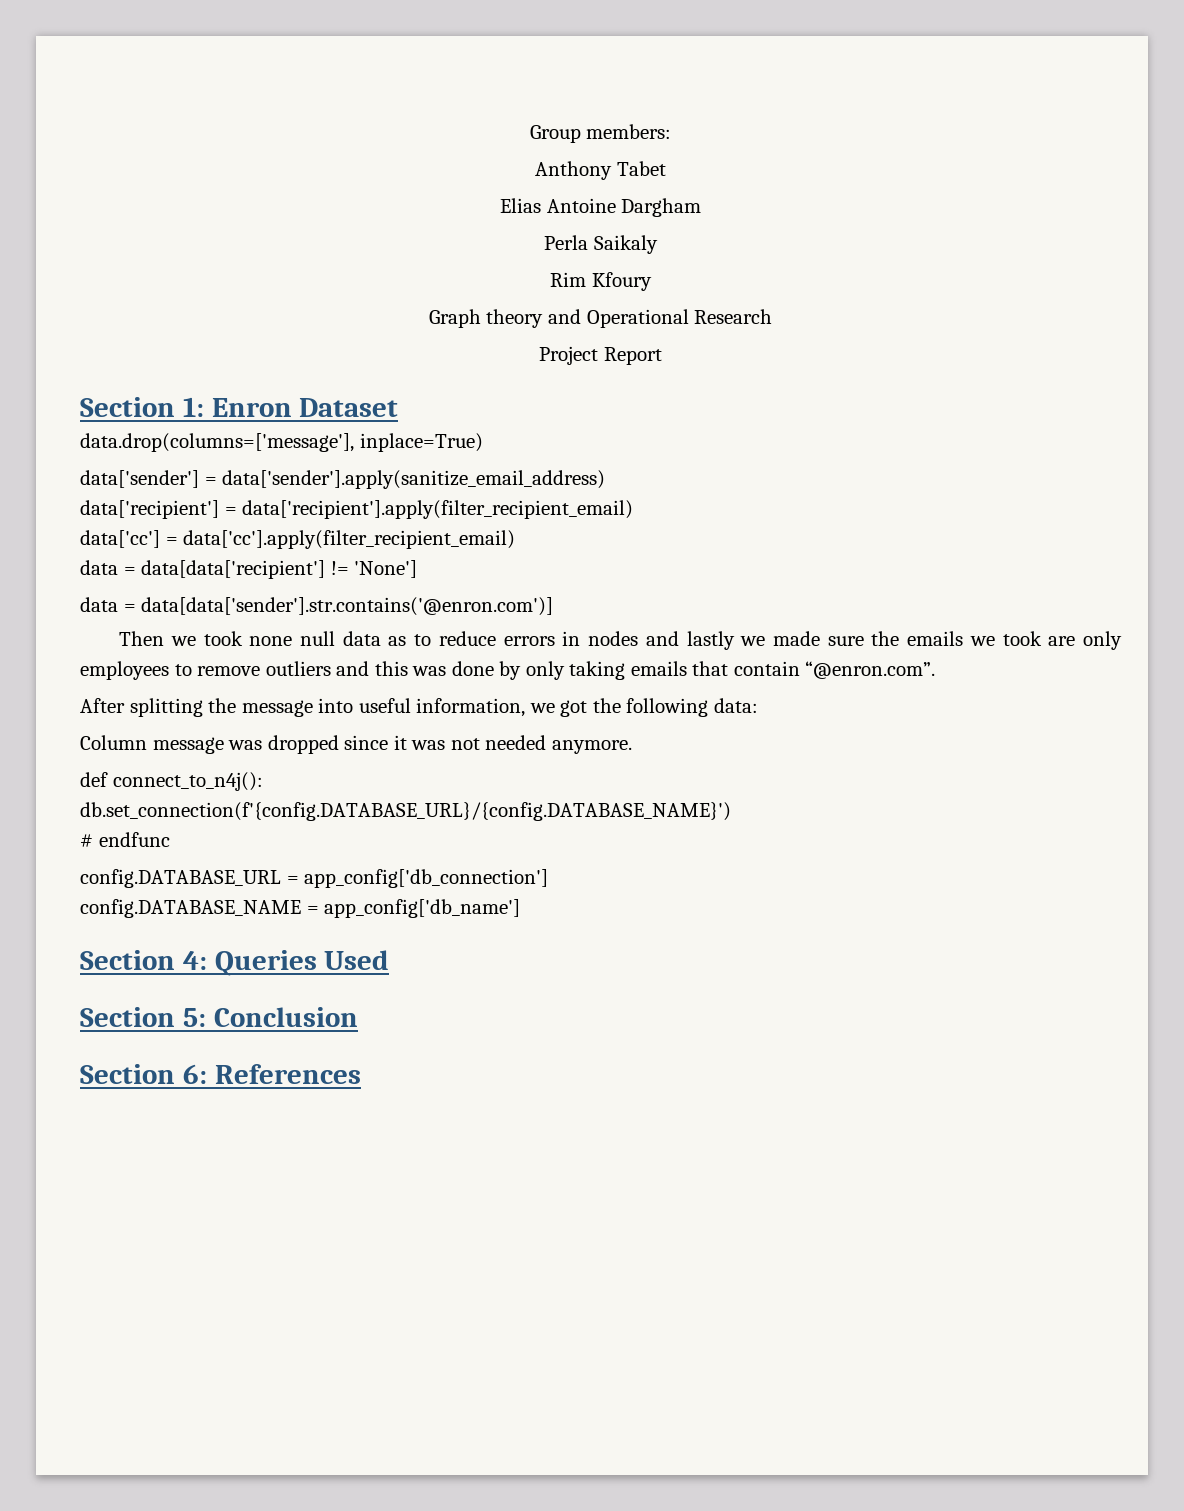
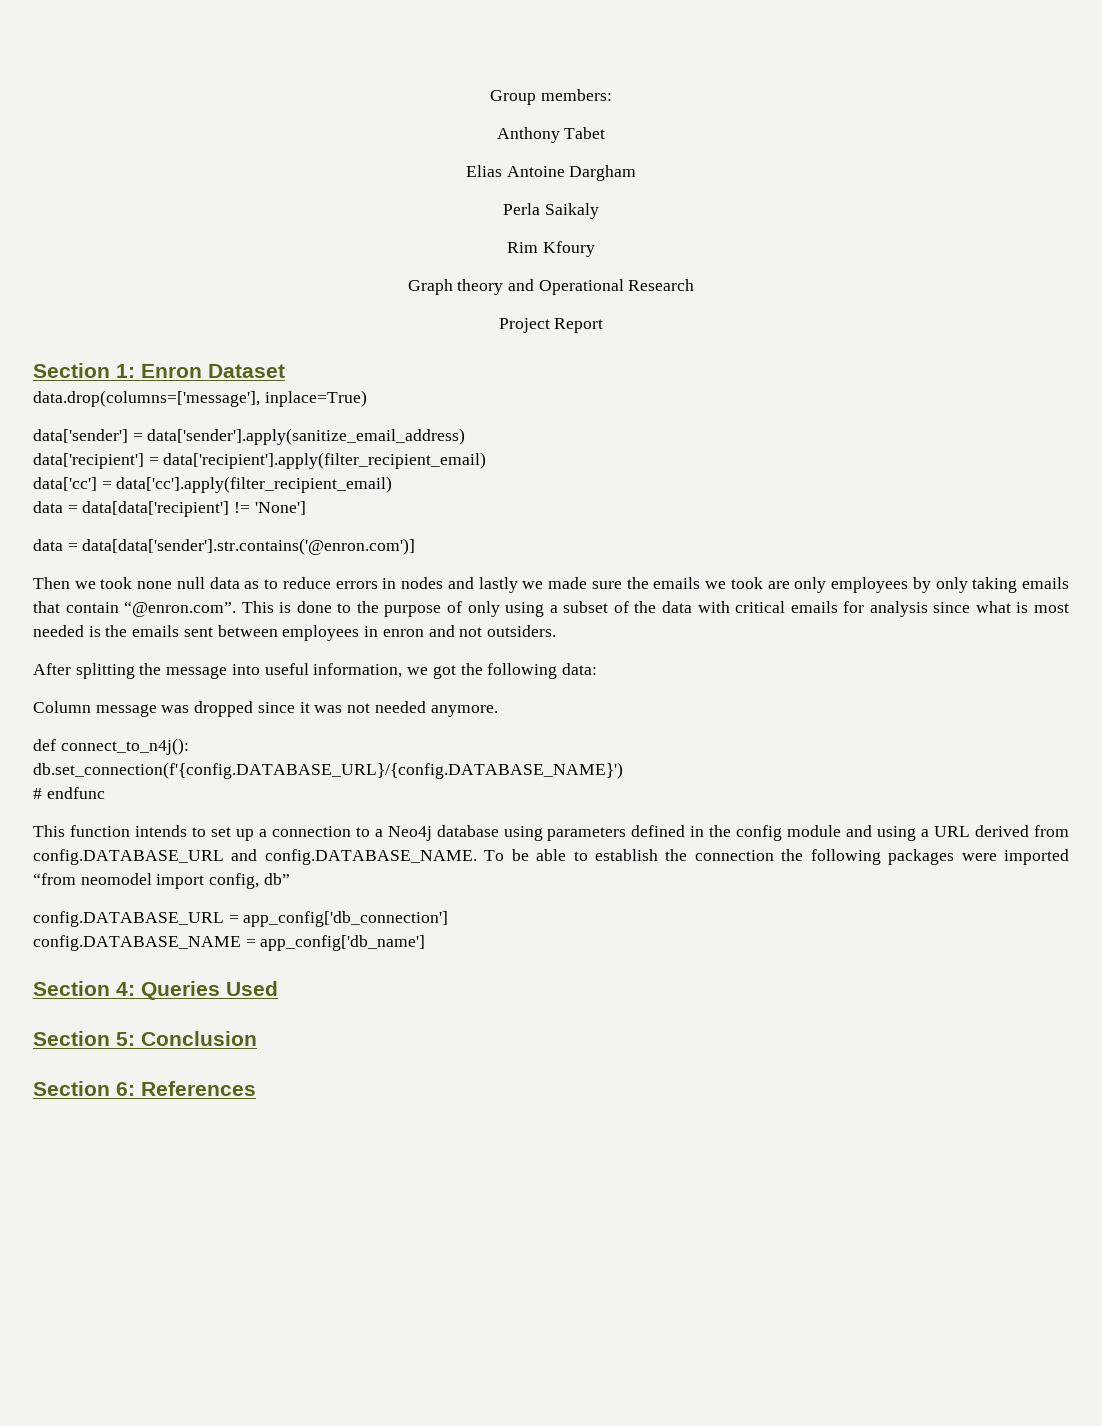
- Then we took none null data as to reduce errors in nodes and lastly we made sure the emails we took are only employees to remove outliers and this was done by only taking emails that contain “@enron.com”.
+ Then we took none null data as to reduce errors in nodes and lastly we made sure the emails we took are only employees by only taking emails that contain “@enron.com”. This is done to the purpose of only using a subset of the data with critical emails for analysis since what is most needed is the emails sent between employees in enron and not outsiders.
+ This function intends to set up a connection to a Neo4j database using parameters defined in the config module and using a URL derived from config.DATABASE_URL and config.DATABASE_NAME. To be able to establish the connection the following packages were imported “from neomodel import config, db”

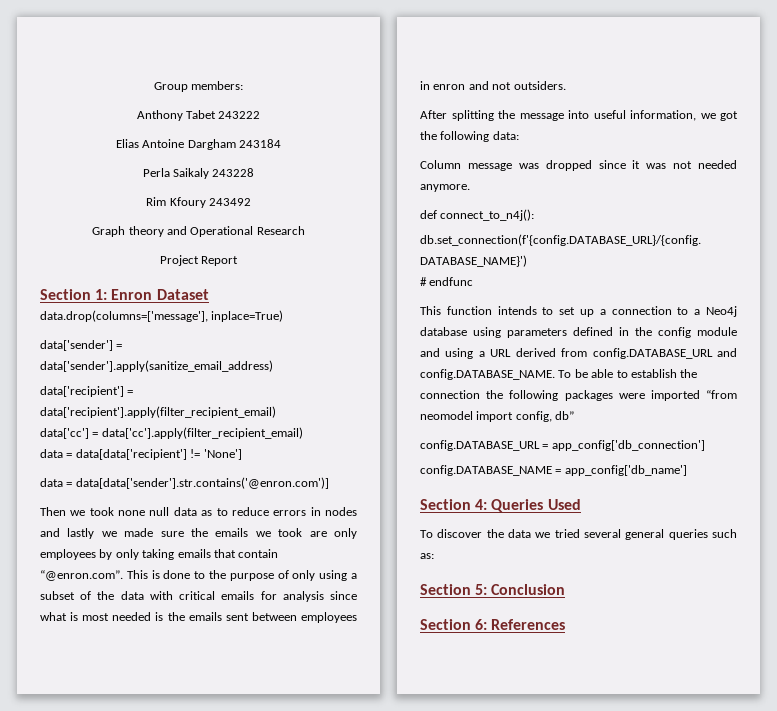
- Anthony Tabet
+ Anthony Tabet 243222
- Elias Antoine Dargham
+ Elias Antoine Dargham 243184
- Perla Saikaly
+ Perla Saikaly 243228
- Rim Kfoury
+ Rim Kfoury 243492
+ To discover the data we tried several general queries such as:

